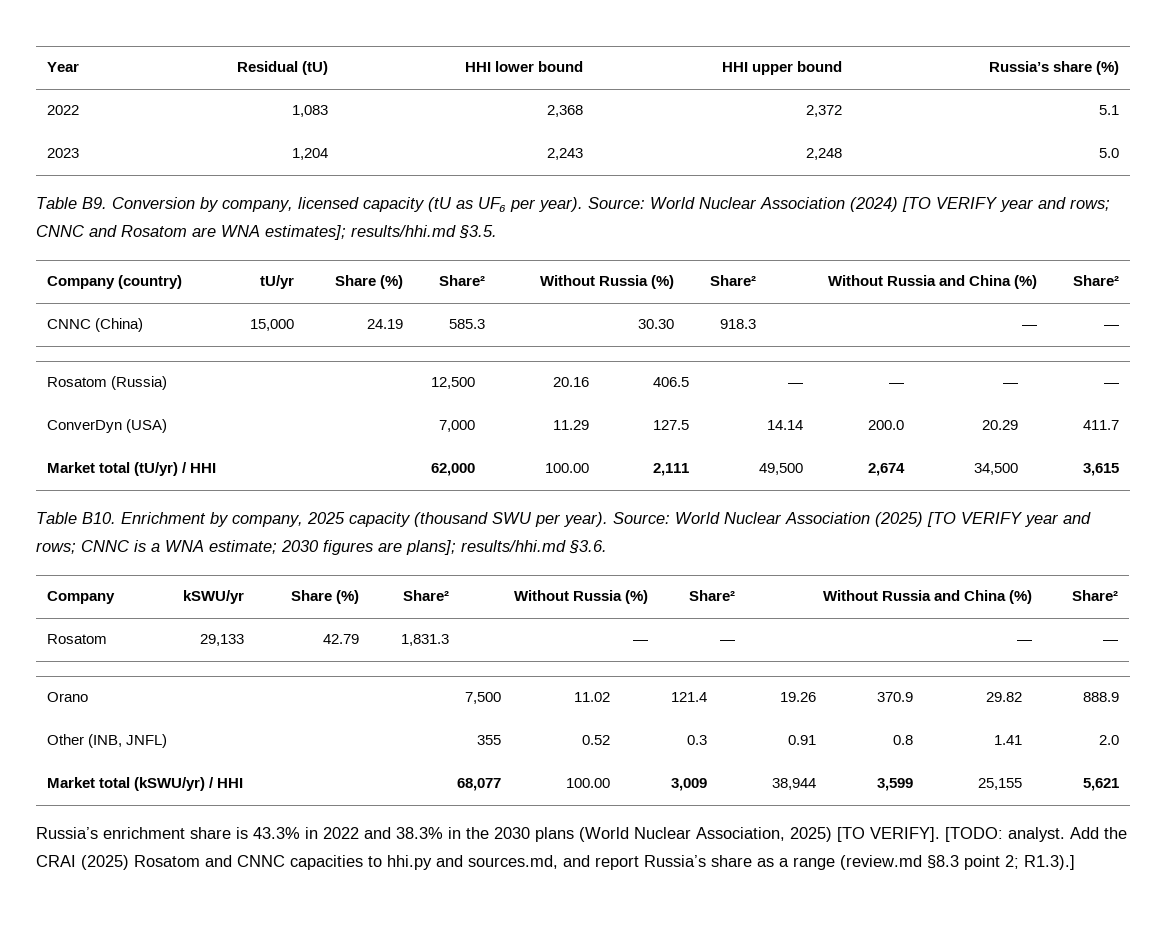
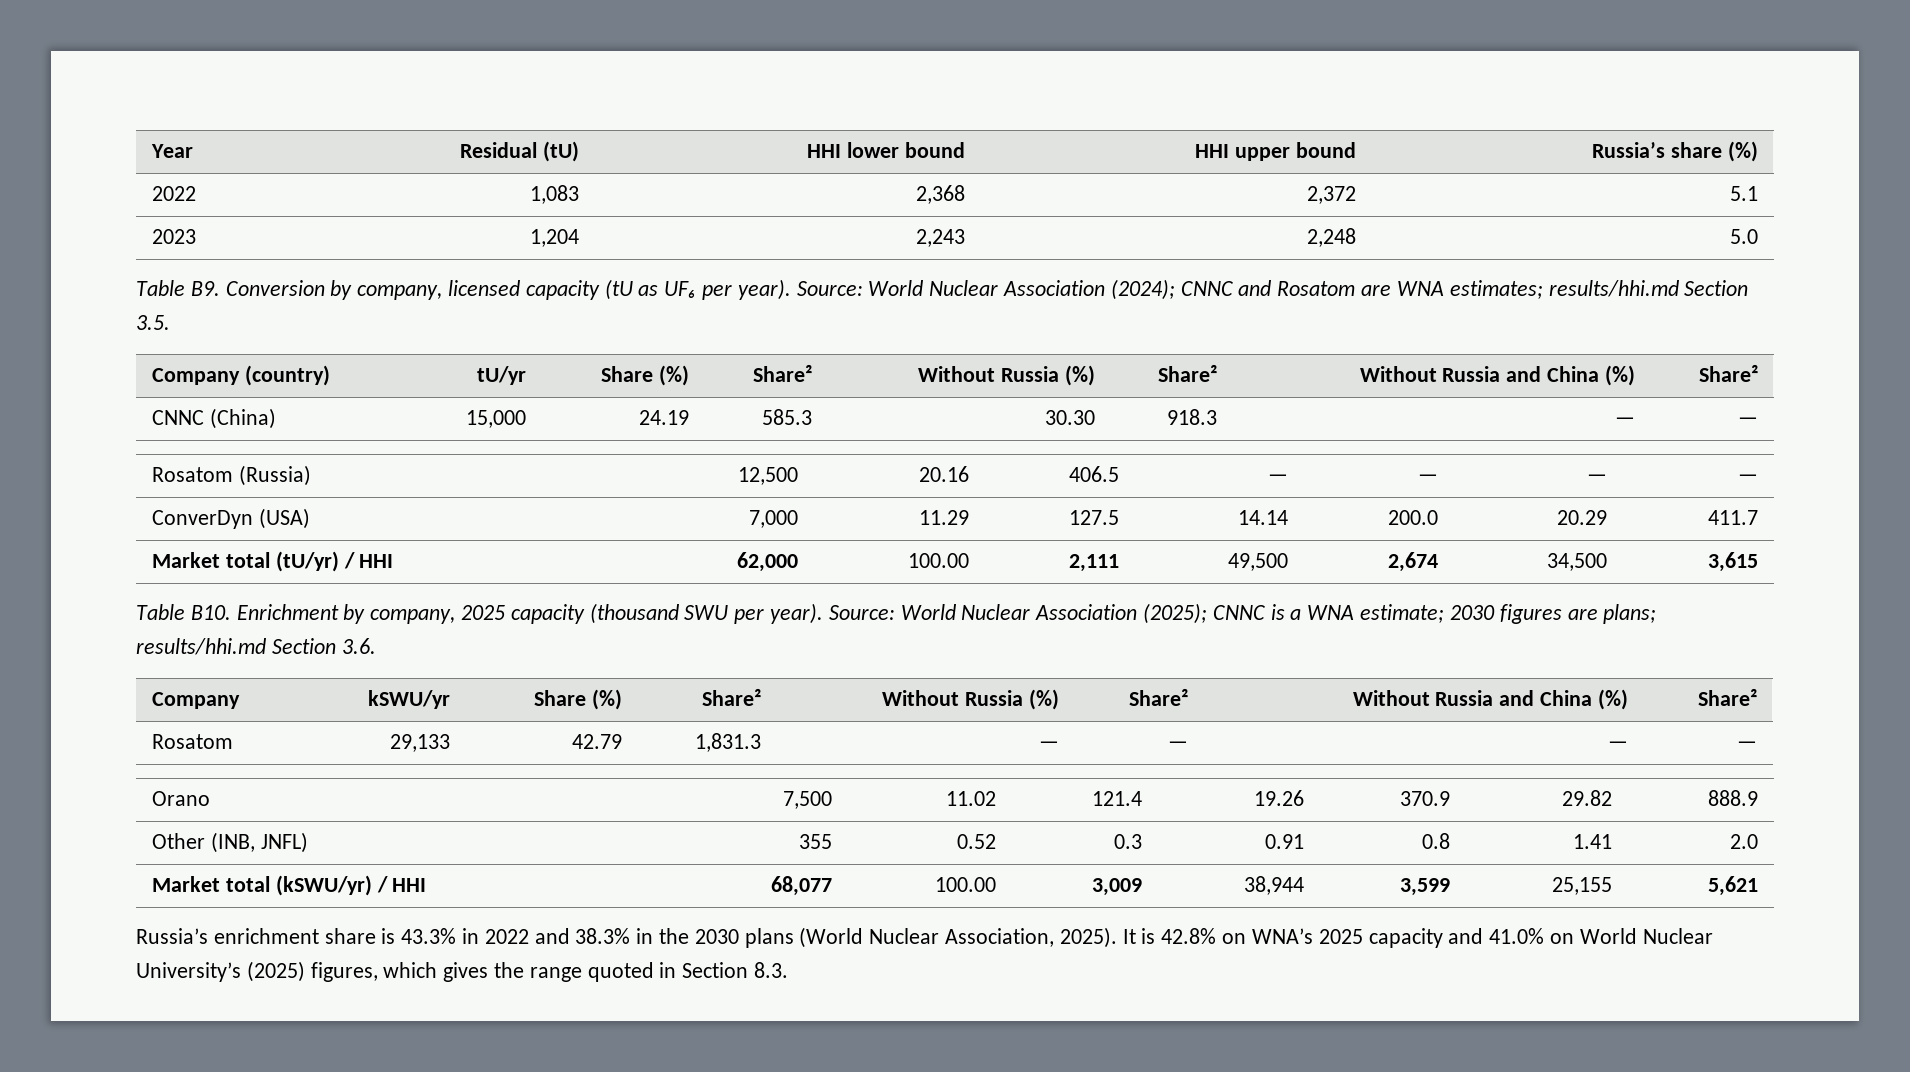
- Source: World Nuclear Association (2024) [TO VERIFY year and rows; CNNC and Rosatom are WNA estimates]; results/hhi.md §3.5.
+ Source: World Nuclear Association (2024); CNNC and Rosatom are WNA estimates; results/hhi.md Section 3.5.
- Source: World Nuclear Association (2025) [TO VERIFY year and rows; CNNC is a WNA estimate; 2030 figures are plans]; results/hhi.md §3.6.
+ Source: World Nuclear Association (2025); CNNC is a WNA estimate; 2030 figures are plans; results/hhi.md Section 3.6.
- Russia’s enrichment share is 43.3% in 2022 and 38.3% in the 2030 plans (World Nuclear Association, 2025) [TO VERIFY]. [TODO: analyst. Add the CRAI (2025) Rosatom and CNNC capacities to hhi.py and sources.md, and report Russia’s share as a range (review.md §8.3 point 2; R1.3).]
+ Russia’s enrichment share is 43.3% in 2022 and 38.3% in the 2030 plans (World Nuclear Association, 2025). It is 42.8% on WNA’s 2025 capacity and 41.0% on World Nuclear University’s (2025) figures, which gives the range quoted in Section 8.3.

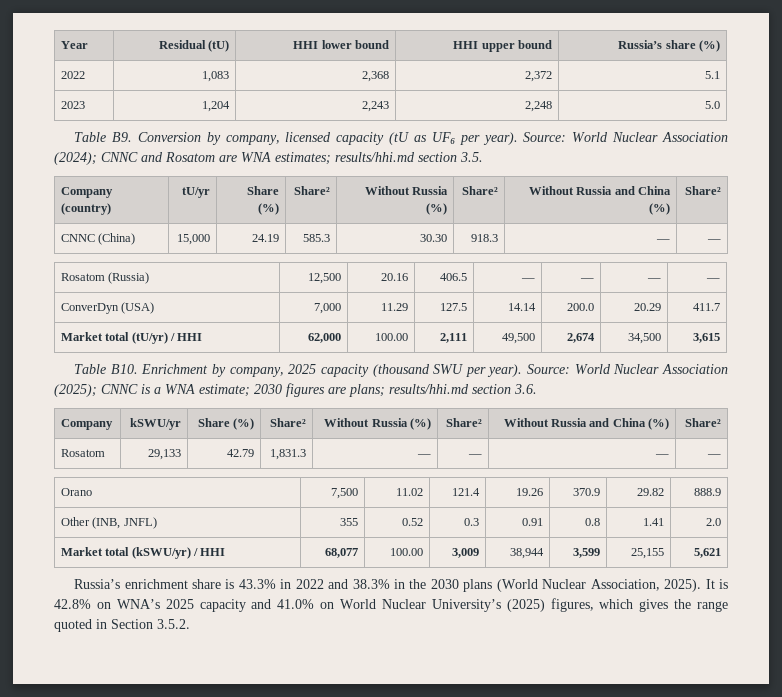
- Source: World Nuclear Association (2024); CNNC and Rosatom are WNA estimates; results/hhi.md Section 3.5.
+ Source: World Nuclear Association (2024); CNNC and Rosatom are WNA estimates; results/hhi.md section 3.5.
- Source: World Nuclear Association (2025); CNNC is a WNA estimate; 2030 figures are plans; results/hhi.md Section 3.6.
+ Source: World Nuclear Association (2025); CNNC is a WNA estimate; 2030 figures are plans; results/hhi.md section 3.6.
- It is 42.8% on WNA’s 2025 capacity and 41.0% on World Nuclear University’s (2025) figures, which gives the range quoted in Section 8.3.
+ It is 42.8% on WNA’s 2025 capacity and 41.0% on World Nuclear University’s (2025) figures, which gives the range quoted in Section 3.5.2.

